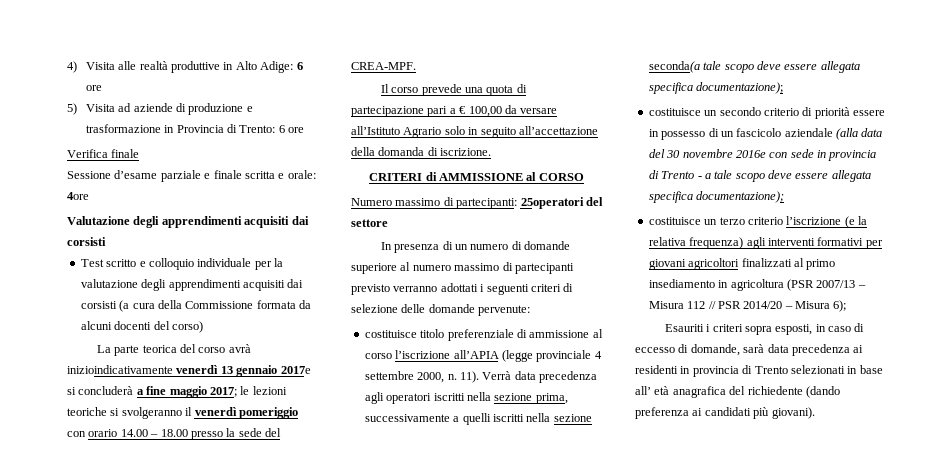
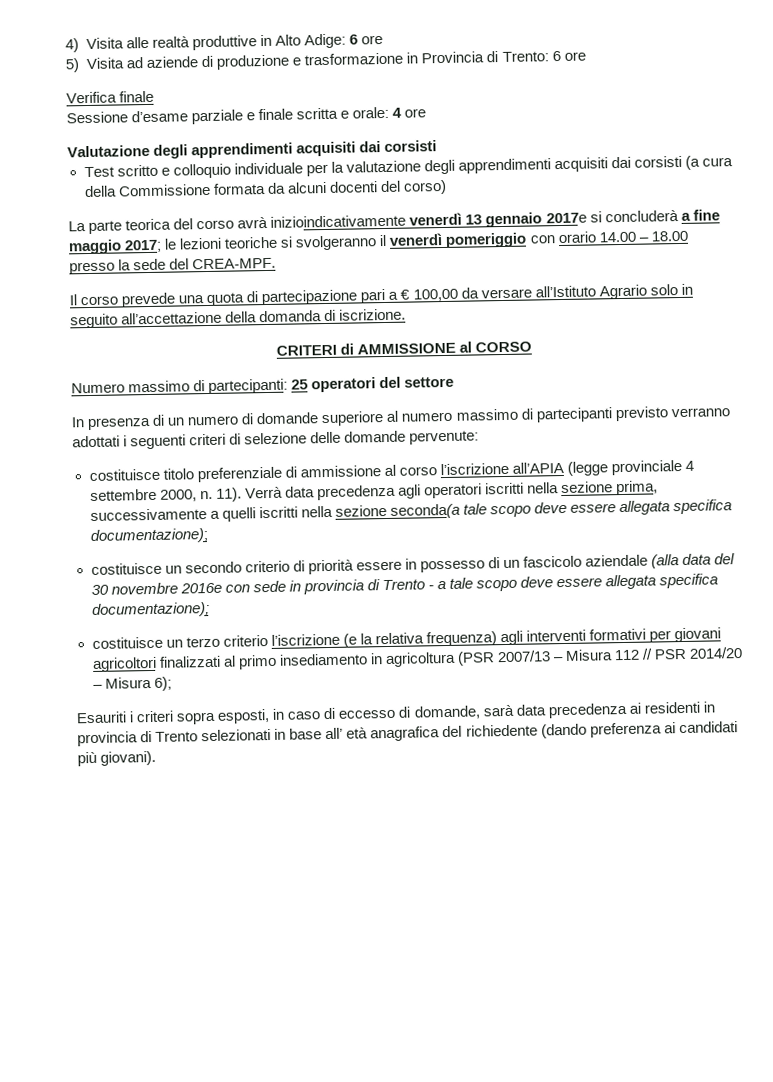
- Sessione d’esame parziale e finale scritta e orale: 4ore
+ Sessione d’esame parziale e finale scritta e orale: 4 ore
- Numero massimo di partecipanti: 25operatori del settore
+ Numero massimo di partecipanti: 25 operatori del settore

